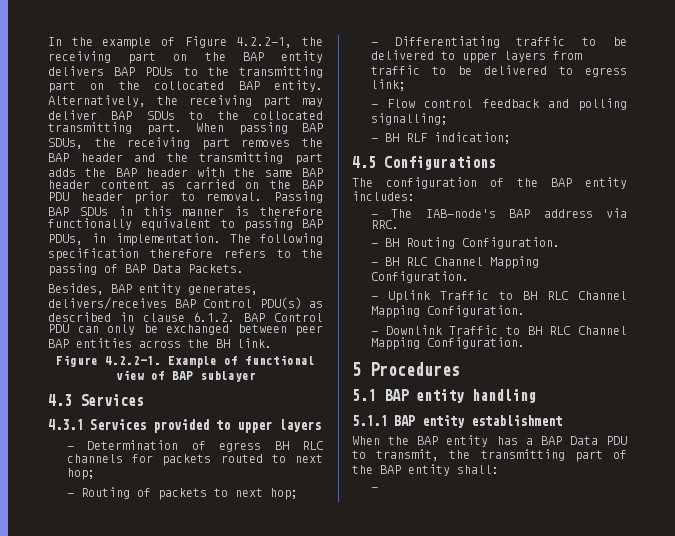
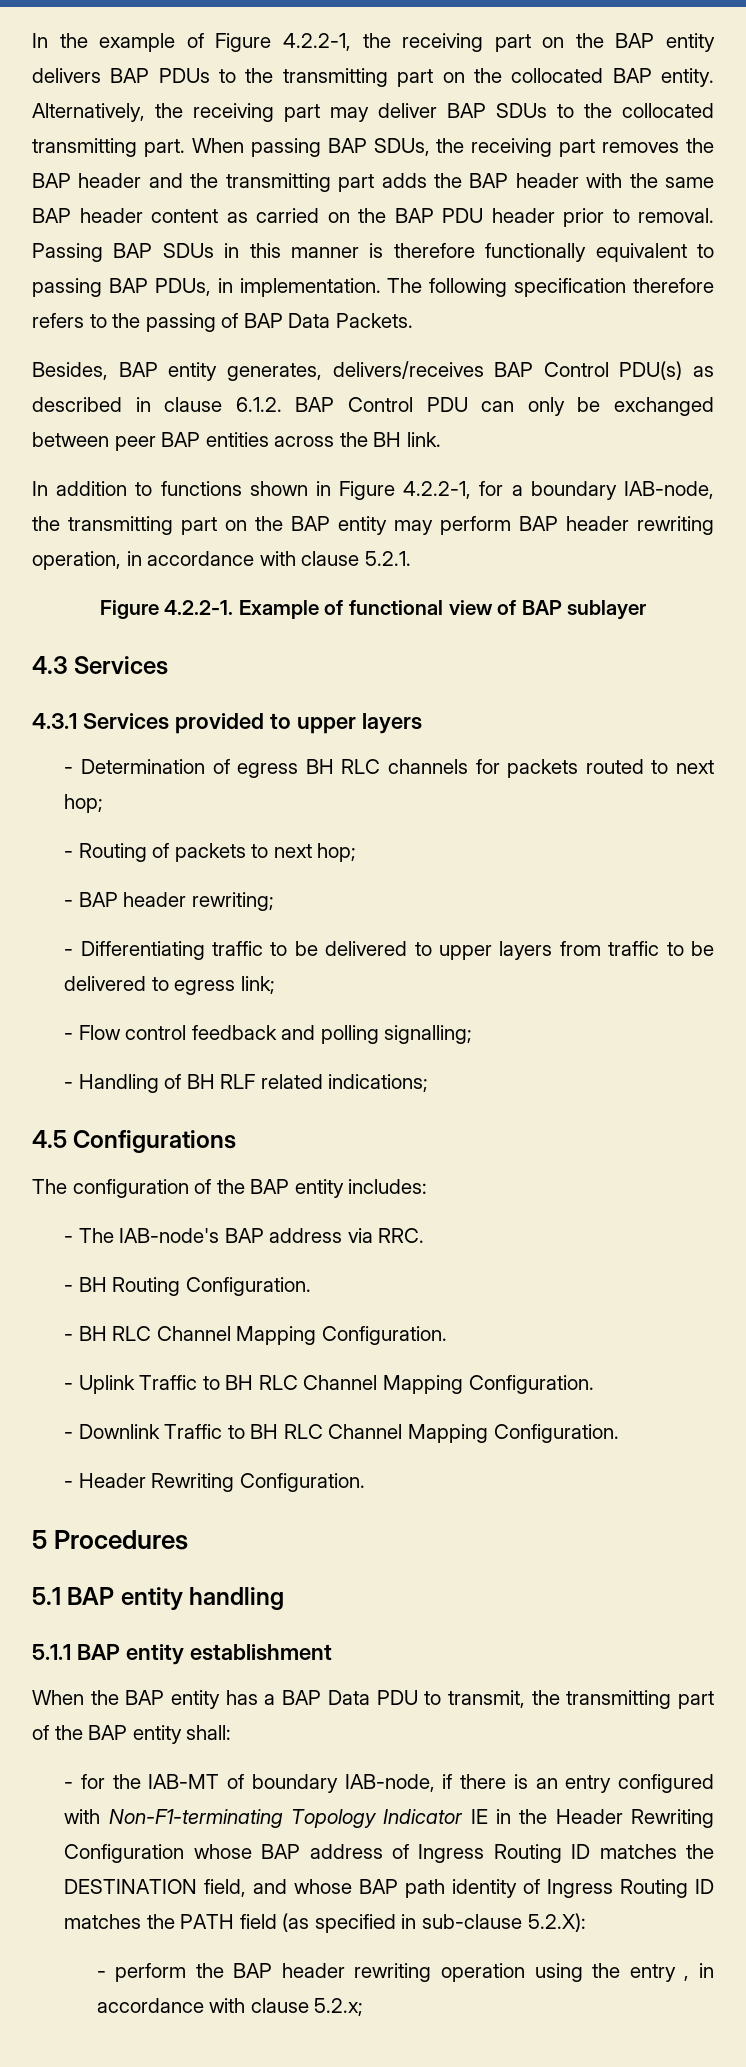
+ In addition to functions shown in Figure 4.2.2-1, for a boundary IAB-node, the transmitting part on the BAP entity may perform BAP header rewriting operation, in accordance with clause 5.2.1.
+ - BAP header rewriting;
- - BH RLF indication;
+ - Handling of BH RLF related indications;
+ - Header Rewriting Configuration.
  When the BAP entity has a BAP Data PDU to transmit, the transmitting part of the BAP entity shall:
- -
+ - for the IAB-MT of boundary IAB-node, if there is an entry configured with Non-F1-terminating Topology Indicator IE in the Header Rewriting Configuration whose BAP address of Ingress Routing ID matches the DESTINATION field, and whose BAP path identity of Ingress Routing ID matches the PATH field (as specified in sub-clause 5.2.X):
+ - perform the BAP header rewriting operation using the entry , in accordance with clause 5.2.x;

